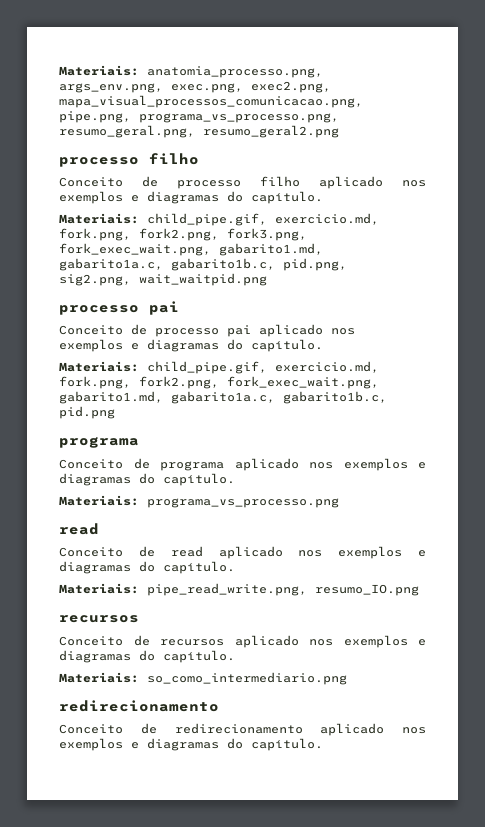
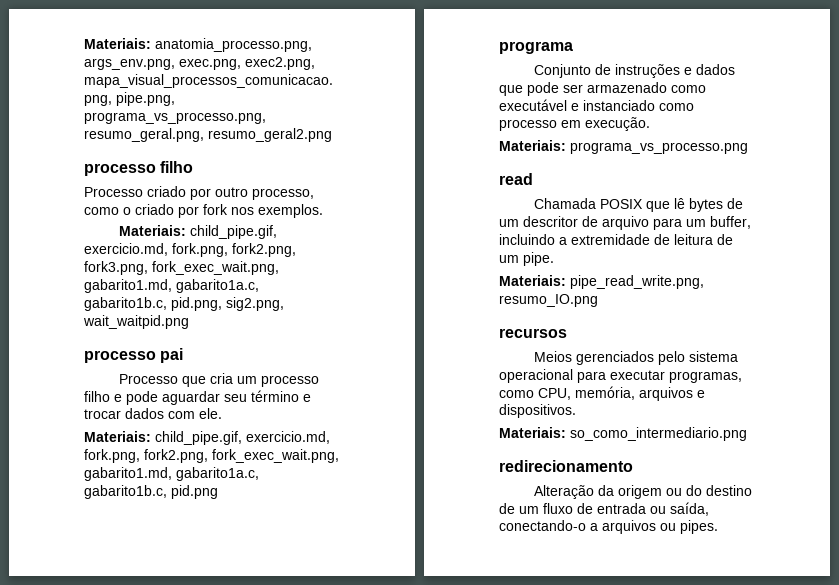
- Conceito de processo filho aplicado nos exemplos e diagramas do capítulo.
+ Processo criado por outro processo, como o criado por fork nos exemplos.
- Conceito de processo pai aplicado nos exemplos e diagramas do capítulo.
+ Processo que cria um processo filho e pode aguardar seu término e trocar dados com ele.
- Conceito de programa aplicado nos exemplos e diagramas do capítulo.
+ Conjunto de instruções e dados que pode ser armazenado como executável e instanciado como processo em execução.
  Materiais: programa_vs_processo.png
  read
- Conceito de read aplicado nos exemplos e diagramas do capítulo.
+ Chamada POSIX que lê bytes de um descritor de arquivo para um buffer, incluindo a extremidade de leitura de um pipe.
  Materiais: pipe_read_write.png, resumo_IO.png
  recursos
- Conceito de recursos aplicado nos exemplos e diagramas do capítulo.
+ Meios gerenciados pelo sistema operacional para executar programas, como CPU, memória, arquivos e dispositivos.
  Materiais: so_como_intermediario.png
  redirecionamento
- Conceito de redirecionamento aplicado nos exemplos e diagramas do capítulo.
+ Alteração da origem ou do destino de um fluxo de entrada ou saída, conectando-o a arquivos ou pipes.

